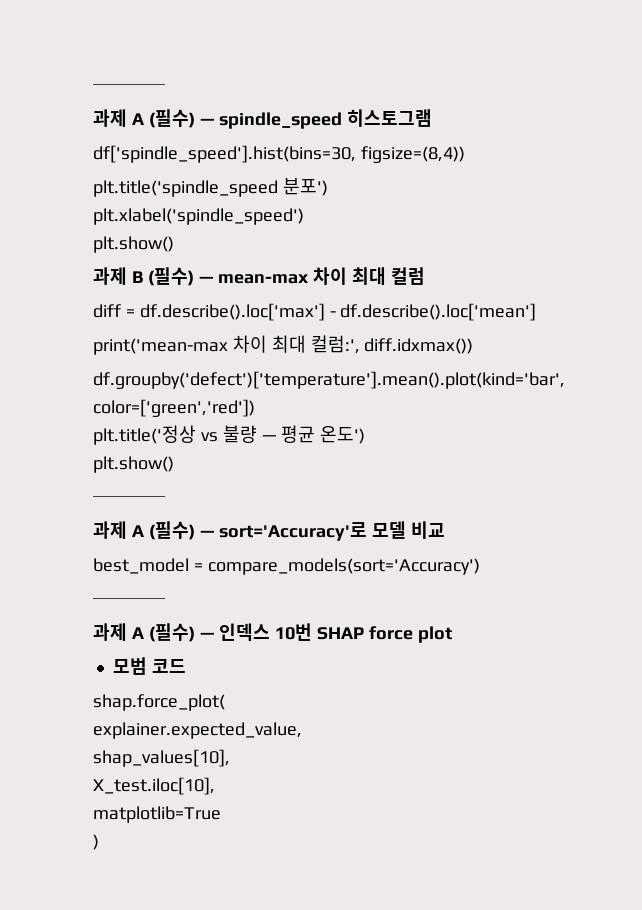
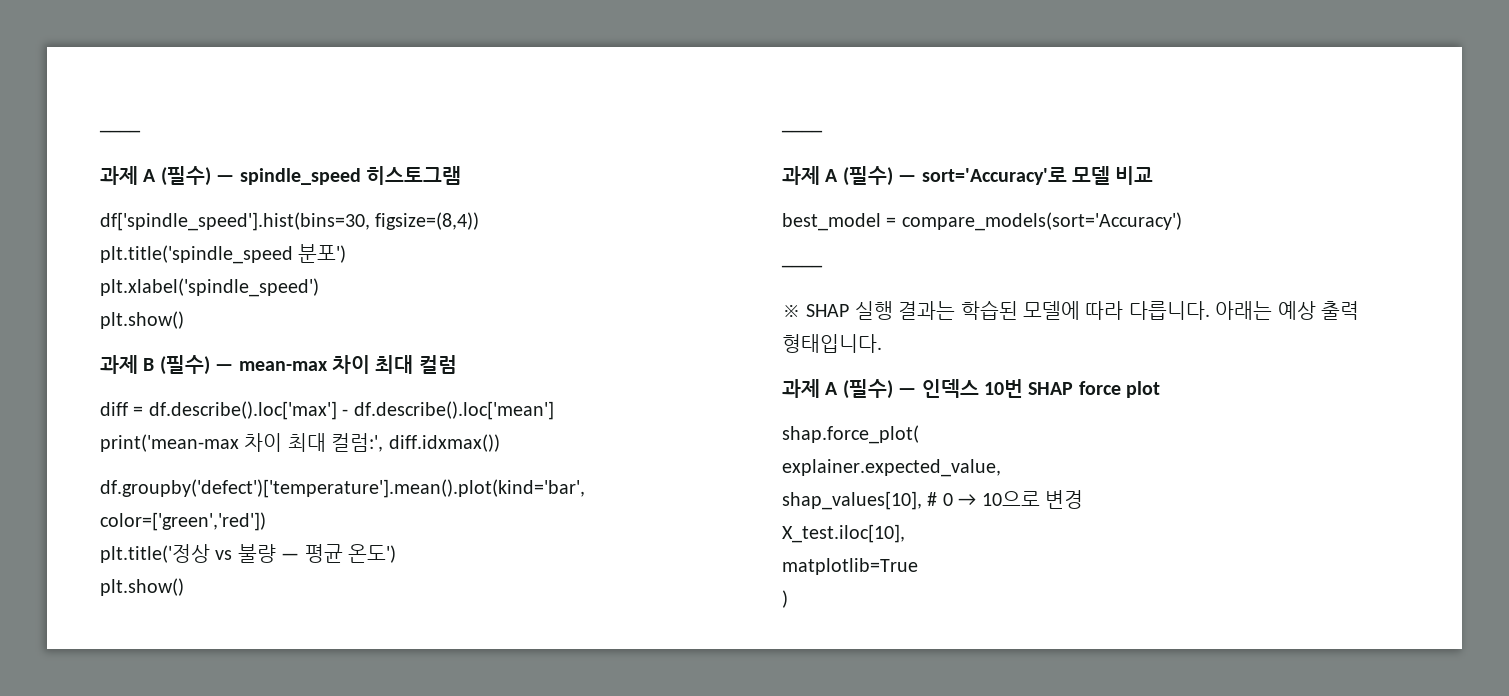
+ ※ SHAP 실행 결과는 학습된 모델에 따라 다릅니다. 아래는 예상 출력 형태입니다.
- 모범 코드
- shap_values[10],
+ shap_values[10], # 0 → 10으로 변경

